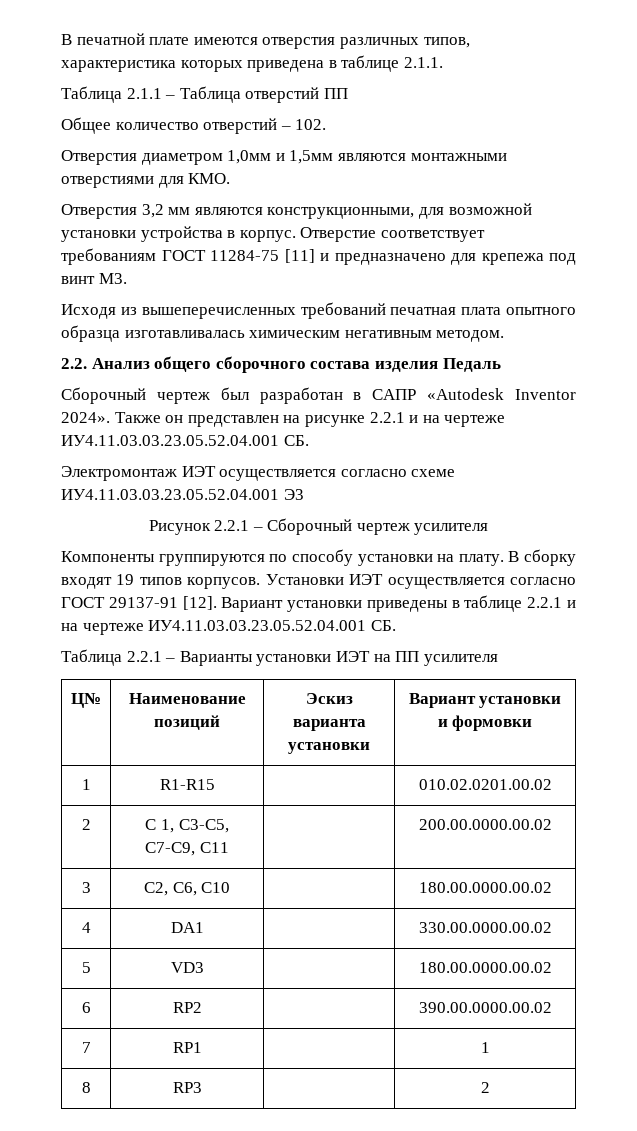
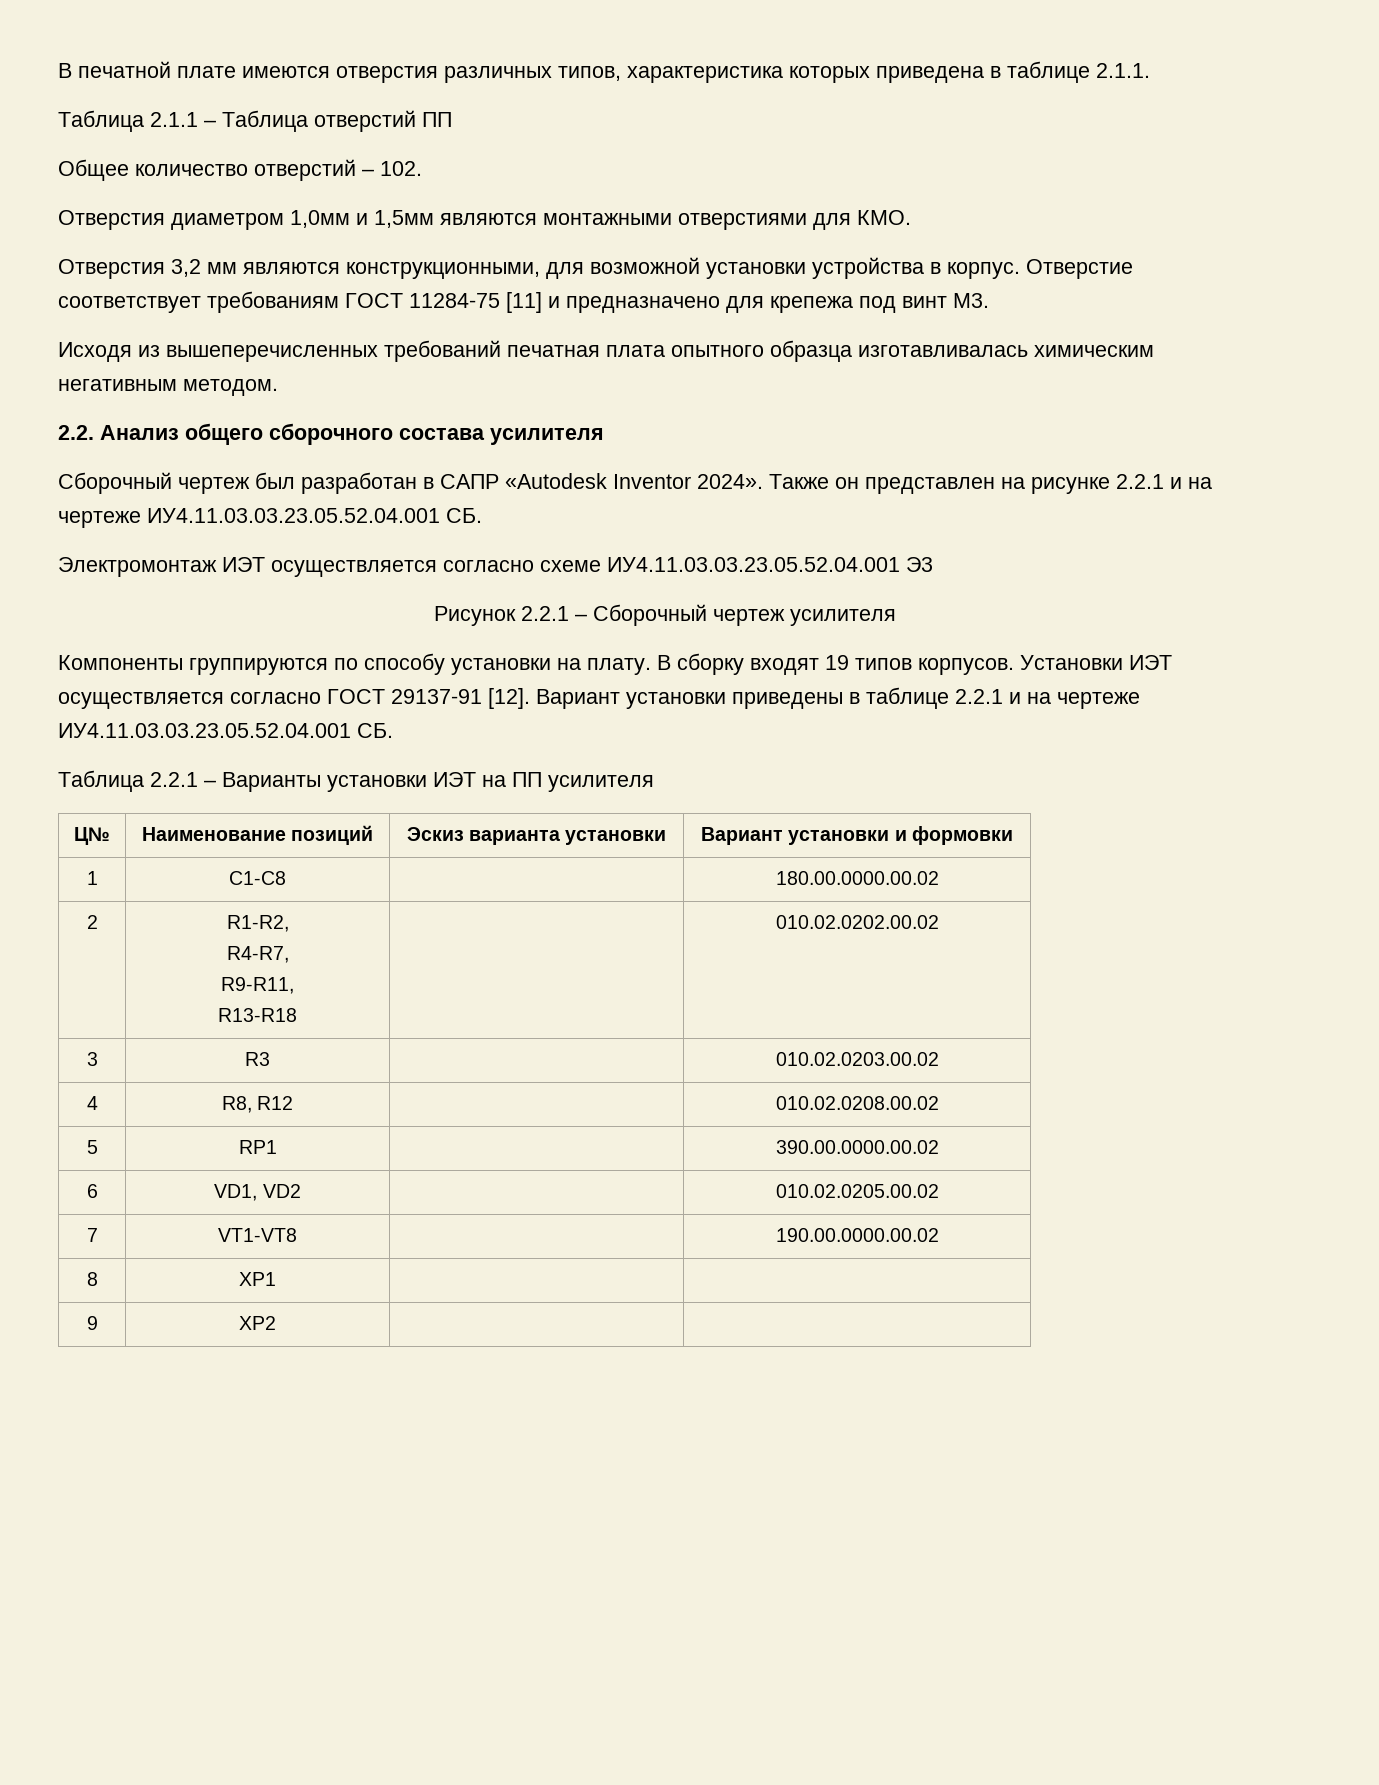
- 2.2. Анализ общего сборочного состава изделия Педаль
+ 2.2. Анализ общего сборочного состава усилителя
- 1 | R1-R15 | | 010.02.0201.00.02
- 2 | С 1, C3-C5, C7-C9, C11 | | 200.00.0000.00.02
- 3 | C2, C6, C10 | | 180.00.0000.00.02
- 4 | DA1 | | 330.00.0000.00.02
- 5 | VD3 | | 180.00.0000.00.02
- 6 | RP2 | | 390.00.0000.00.02
+ 1 | C1-C8 | | 180.00.0000.00.02
+ 2 | R1-R2,
+ R4-R7,
+ R9-R11,
+ R13-R18 | | 010.02.0202.00.02
+ 3 | R3 | | 010.02.0203.00.02
+ 4 | R8, R12 | | 010.02.0208.00.02
+ 5 | RP1 | | 390.00.0000.00.02
+ 6 | VD1, VD2 | | 010.02.0205.00.02
- 7 | RP1 | | 1
+ 7 | VT1-VT8 | | 190.00.0000.00.02
- 8 | RP3 | | 2
+ 8 | XP1 | |
+ 9 | XP2 | |

